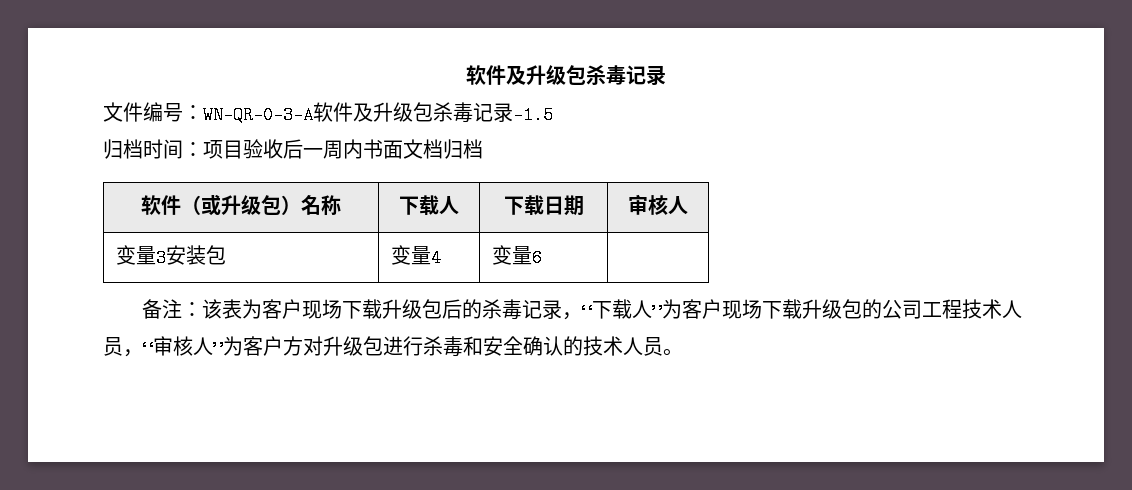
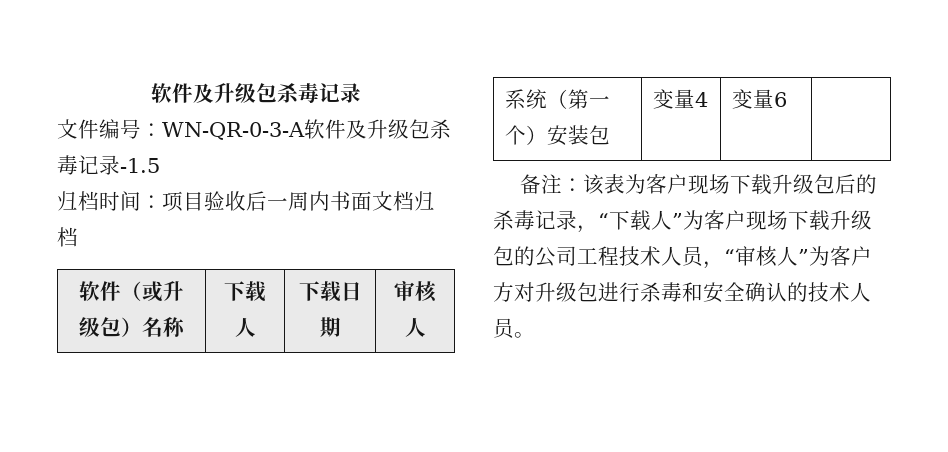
- 变量3安装包 | 变量4 | 变量6 |
+ 系统（第一个）安装包 | 变量4 | 变量6 |

